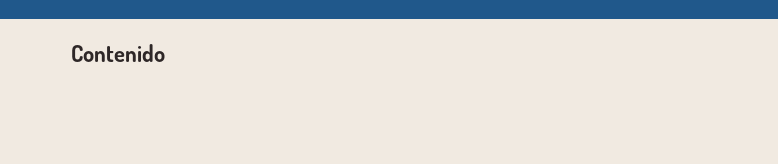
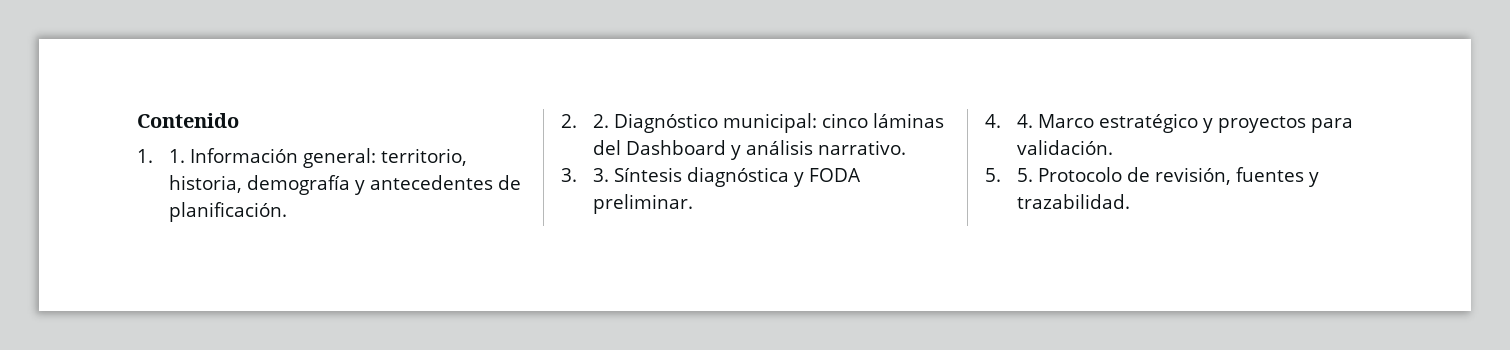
+ 1. 1. Información general: territorio, historia, demografía y antecedentes de planificación.
+ 2. 2. Diagnóstico municipal: cinco láminas del Dashboard y análisis narrativo.
+ 3. 3. Síntesis diagnóstica y FODA preliminar.
+ 4. 4. Marco estratégico y proyectos para validación.
+ 5. 5. Protocolo de revisión, fuentes y trazabilidad.

